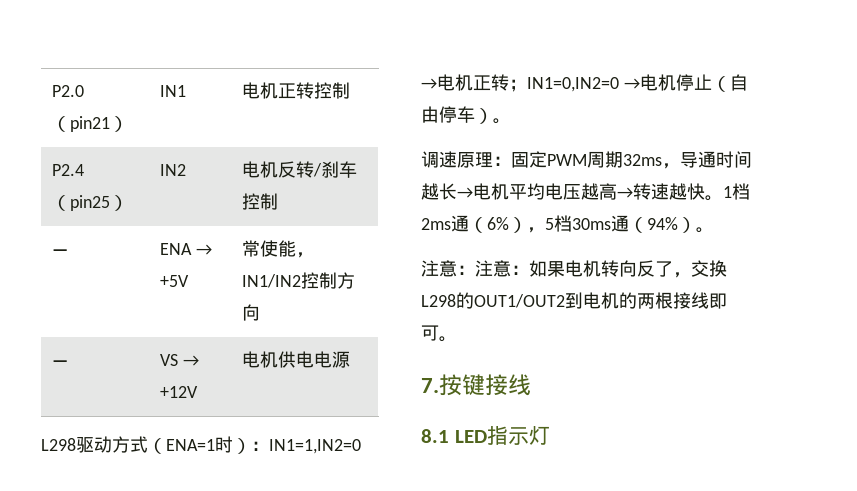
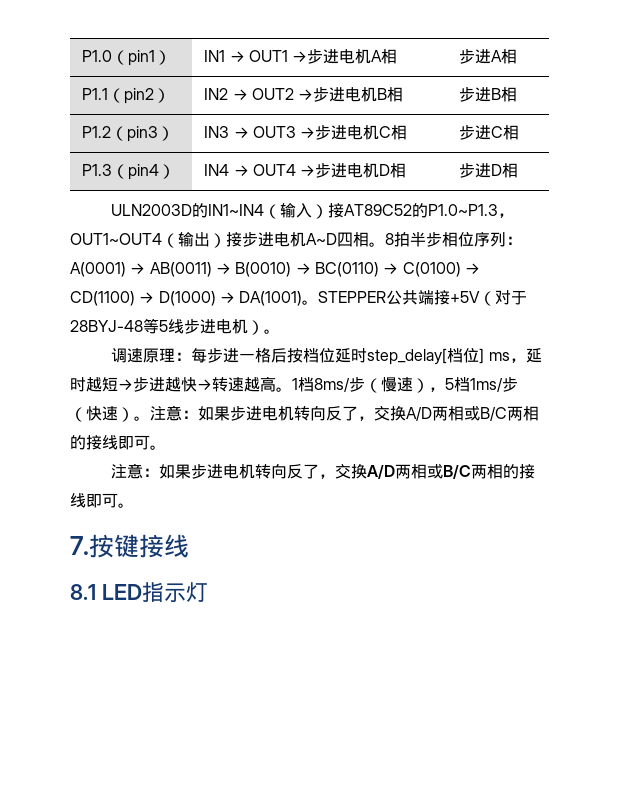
- P2.0（pin21） | IN1 | 电机正转控制
- P2.4（pin25） | IN2 | 电机反转/刹车控制
- — | ENA → +5V | 常使能，IN1/IN2控制方向
- — | VS → +12V | 电机供电电源
- L298驱动方式（ENA=1时）：IN1=1,IN2=0 →电机正转；IN1=0,IN2=0 →电机停止（自由停车）。
- 调速原理：固定PWM周期32ms，导通时间越长→电机平均电压越高→转速越快。
+ P1.0（pin1） | IN1 → OUT1 →步进电机A相 | 步进A相
+ P1.1（pin2） | IN2 → OUT2 →步进电机B相 | 步进B相
+ P1.2（pin3） | IN3 → OUT3 →步进电机C相 | 步进C相
+ P1.3（pin4） | IN4 → OUT4 →步进电机D相 | 步进D相
+ ULN2003D的IN1~IN4（输入）接AT89C52的P1.0~P1.3，OUT1~OUT4（输出）接步进电机A~D四相。8拍半步相位序列：A(0001) → AB(0011) → B(0010) → BC(0110) → C(0100) → CD(1100) → D(1000) → DA(1001)。STEPPER公共端接+5V（对于28BYJ-48等5线步进电机）。
+ 调速原理：每步进一格后按档位延时step_delay[档位] ms，延时越短→步进越快→转速越高。
- 1档2ms通（6%），5档30ms通（94%）。
- 注意：注意：如果电机转向反了，交换L298的OUT1/OUT2到电机的两根接线即可。
+ 1档8ms/步（慢速），5档1ms/步（快速）。注意：如果步进电机转向反了，交换A/D两相或B/C两相的接线即可。
+ 注意：如果步进电机转向反了，交换A/D两相或B/C两相的接线即可。

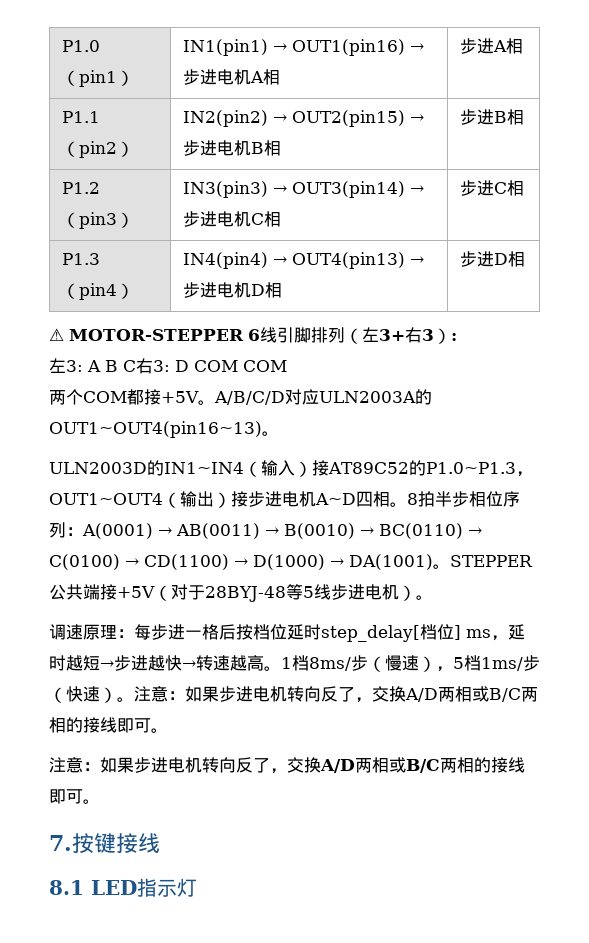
- P1.0（pin1） | IN1 → OUT1 →步进电机A相 | 步进A相
+ P1.0（pin1） | IN1(pin1) → OUT1(pin16) →步进电机A相 | 步进A相
- P1.1（pin2） | IN2 → OUT2 →步进电机B相 | 步进B相
+ P1.1（pin2） | IN2(pin2) → OUT2(pin15) →步进电机B相 | 步进B相
- P1.2（pin3） | IN3 → OUT3 →步进电机C相 | 步进C相
+ P1.2（pin3） | IN3(pin3) → OUT3(pin14) →步进电机C相 | 步进C相
- P1.3（pin4） | IN4 → OUT4 →步进电机D相 | 步进D相
+ P1.3（pin4） | IN4(pin4) → OUT4(pin13) →步进电机D相 | 步进D相
+ ⚠ MOTOR-STEPPER 6线引脚排列（左3+右3）:
+ 左3: A B C右3: D COM COM
+ 两个COM都接+5V。A/B/C/D对应ULN2003A的OUT1~OUT4(pin16~13)。

